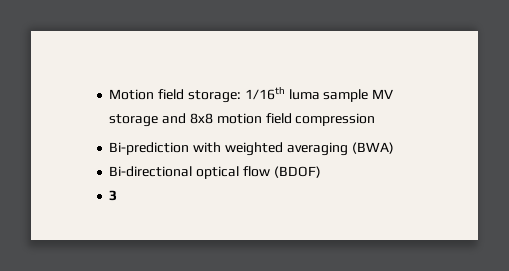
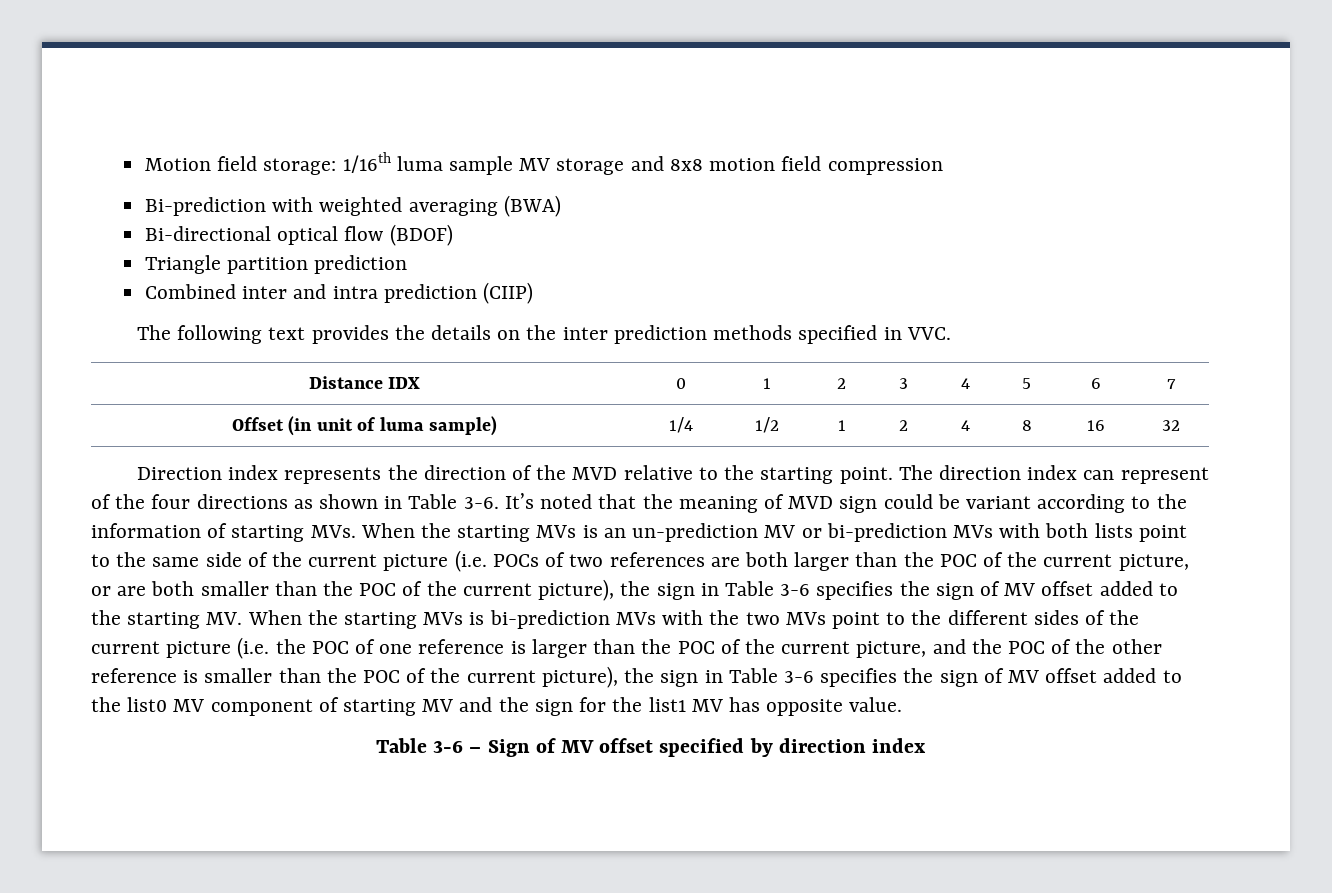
- 3
+ Triangle partition prediction
+ Combined inter and intra prediction (CIIP)
+ The following text provides the details on the inter prediction methods specified in VVC.
+ Distance IDX | 0 | 1 | 2 | 3 | 4 | 5 | 6 | 7
+ Offset (in unit of luma sample) | 1/4 | 1/2 | 1 | 2 | 4 | 8 | 16 | 32
+ Direction index represents the direction of the MVD relative to the starting point. The direction index can represent of the four directions as shown in Table 3-6. It’s noted that the meaning of MVD sign could be variant according to the information of starting MVs. When the starting MVs is an un-prediction MV or bi-prediction MVs with both lists point to the same side of the current picture (i.e. POCs of two references are both larger than the POC of the current picture, or are both smaller than the POC of the current picture), the sign in Table 3-6 specifies the sign of MV offset added to the starting MV. When the starting MVs is bi-prediction MVs with the two MVs point to the different sides of the current picture (i.e. the POC of one reference is larger than the POC of the current picture, and the POC of the other reference is smaller than the POC of the current picture), the sign in Table 3-6 specifies the sign of MV offset added to the list0 MV component of starting MV and the sign for the list1 MV has opposite value.
+ Table 3-6 – Sign of MV offset specified by direction index

